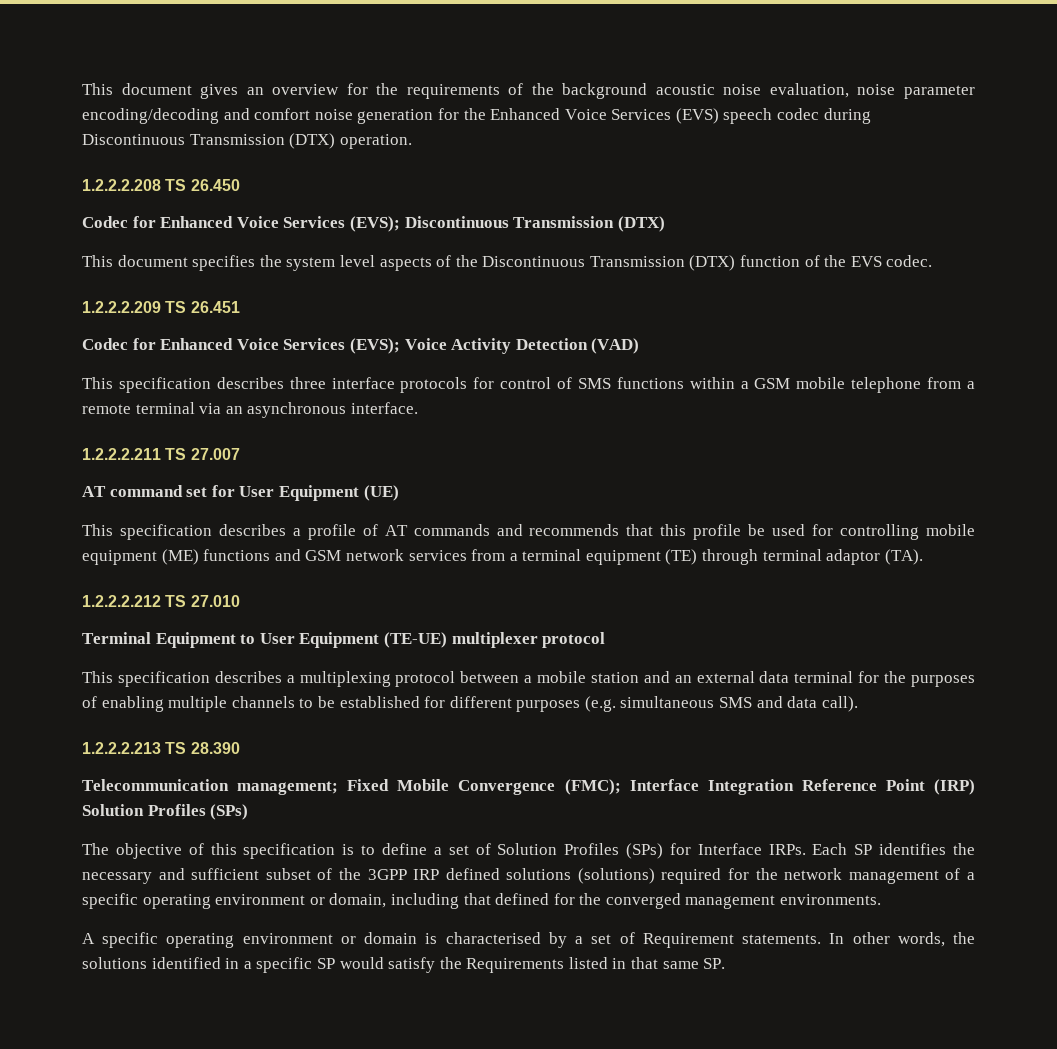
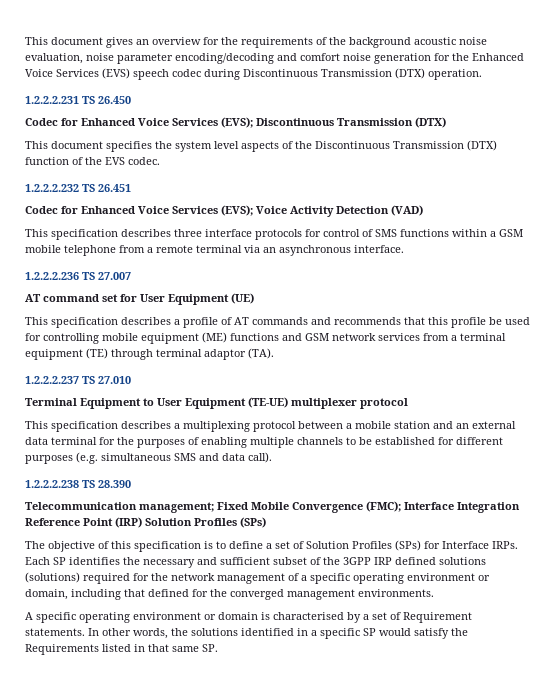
- 1.2.2.2.208 TS 26.450
+ 1.2.2.2.231 TS 26.450
- 1.2.2.2.209 TS 26.451
+ 1.2.2.2.232 TS 26.451
- 1.2.2.2.211 TS 27.007
+ 1.2.2.2.236 TS 27.007
- 1.2.2.2.212 TS 27.010
+ 1.2.2.2.237 TS 27.010
- 1.2.2.2.213 TS 28.390
+ 1.2.2.2.238 TS 28.390

